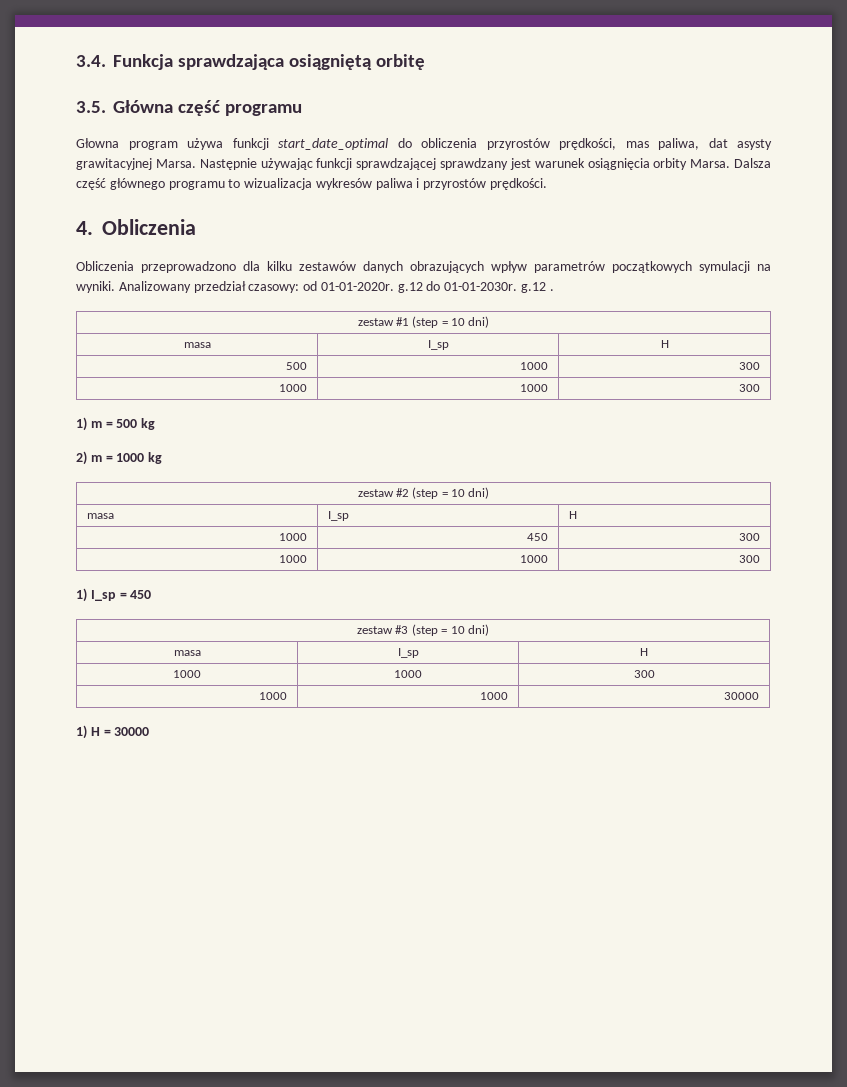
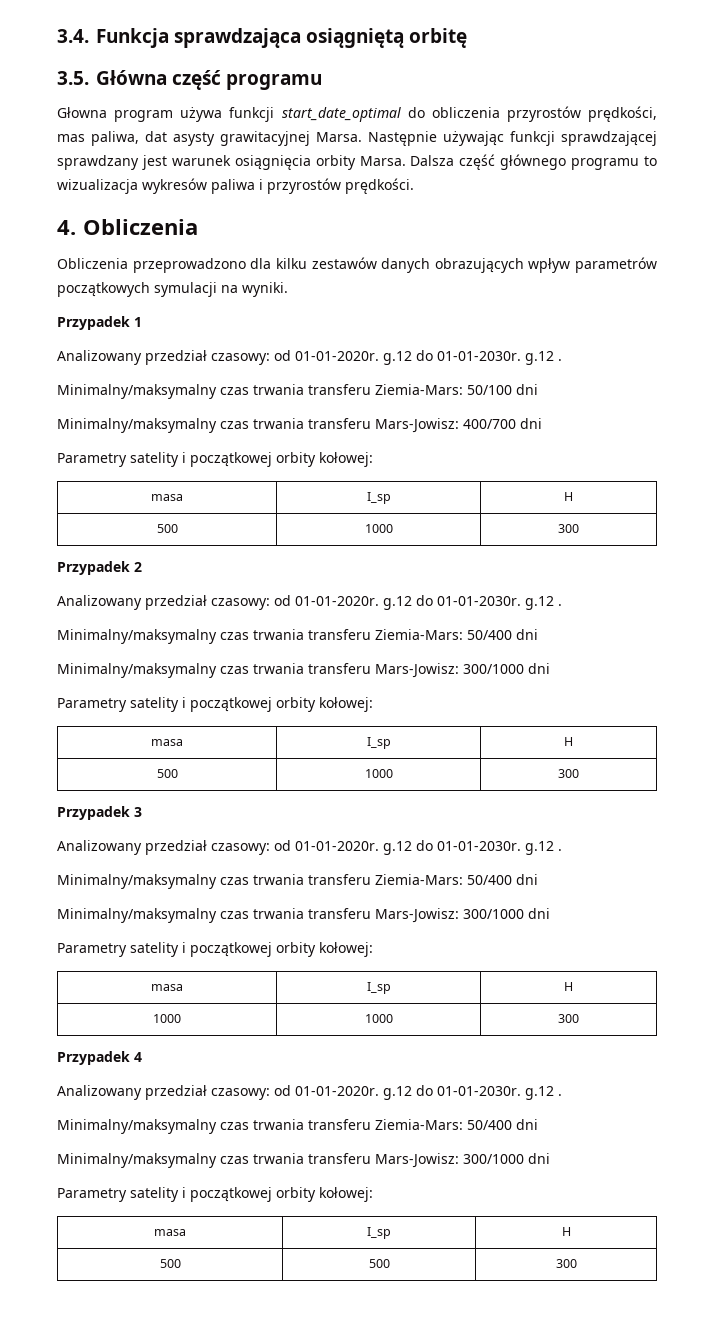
- Obliczenia przeprowadzono dla kilku zestawów danych obrazujących wpływ parametrów początkowych symulacji na wyniki. Analizowany przedział czasowy: od 01-01-2020r. g.12 do 01-01-2030r. g.12 .
+ Obliczenia przeprowadzono dla kilku zestawów danych obrazujących wpływ parametrów początkowych symulacji na wyniki.
+ Przypadek 1
+ Analizowany przedział czasowy: od 01-01-2020r. g.12 do 01-01-2030r. g.12 .
- zestaw #1 (step = 10 dni)
+ Minimalny/maksymalny czas trwania transferu Ziemia-Mars: 50/100 dni
+ Minimalny/maksymalny czas trwania transferu Mars-Jowisz: 400/700 dni
+ Parametry satelity i początkowej orbity kołowej:
  masa | I_sp | H
  500 | 1000 | 300
- 1000 | 1000 | 300
- 1) m = 500 kg
- 2) m = 1000 kg
- zestaw #2 (step = 10 dni)
+ Przypadek 2
+ Analizowany przedział czasowy: od 01-01-2020r. g.12 do 01-01-2030r. g.12 .
+ Minimalny/maksymalny czas trwania transferu Ziemia-Mars: 50/400 dni
+ Minimalny/maksymalny czas trwania transferu Mars-Jowisz: 300/1000 dni
+ Parametry satelity i początkowej orbity kołowej:
  masa | I_sp | H
- 1000 | 450 | 300
- 1000 | 1000 | 300
- 1) I_sp = 450
- zestaw #3 (step = 10 dni)
+ 500 | 1000 | 300
+ Przypadek 3
+ Analizowany przedział czasowy: od 01-01-2020r. g.12 do 01-01-2030r. g.12 .
+ Minimalny/maksymalny czas trwania transferu Ziemia-Mars: 50/400 dni
+ Minimalny/maksymalny czas trwania transferu Mars-Jowisz: 300/1000 dni
+ Parametry satelity i początkowej orbity kołowej:
- 1000 | 1000 | 30000
- 1) H = 30000
+ Przypadek 4
+ Analizowany przedział czasowy: od 01-01-2020r. g.12 do 01-01-2030r. g.12 .
+ Minimalny/maksymalny czas trwania transferu Ziemia-Mars: 50/400 dni
+ Minimalny/maksymalny czas trwania transferu Mars-Jowisz: 300/1000 dni
+ Parametry satelity i początkowej orbity kołowej:
+ masa | I_sp | H
+ 500 | 500 | 300

